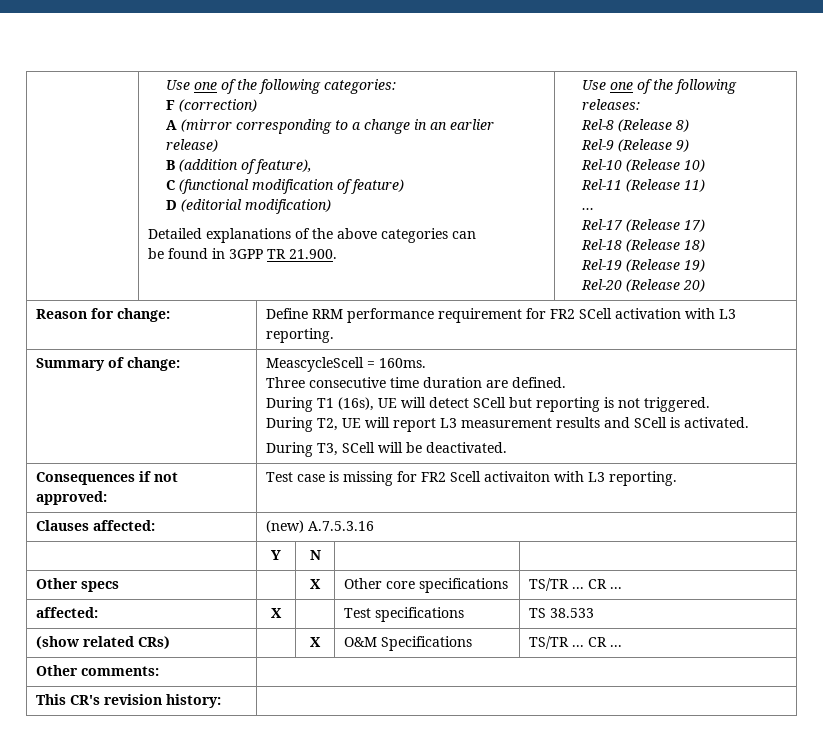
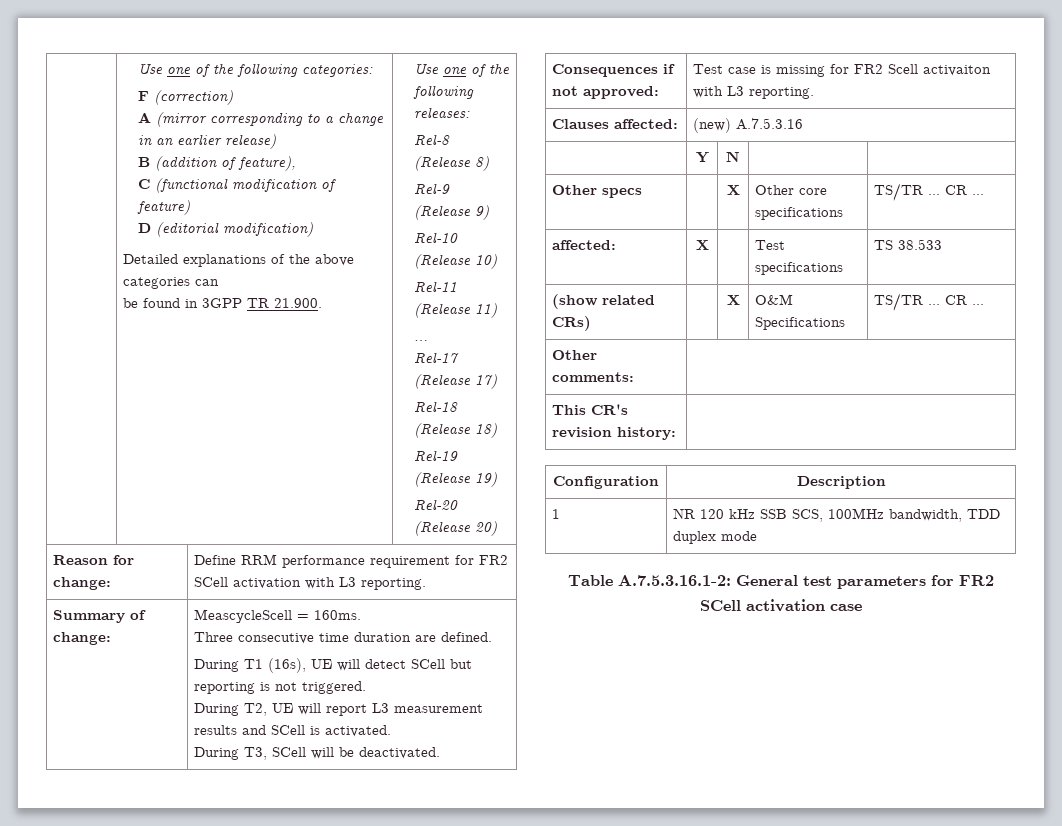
+ Configuration | Description
+ 1 | NR 120 kHz SSB SCS, 100MHz bandwidth, TDD duplex mode
+ Table A.7.5.3.16.1-2: General test parameters for FR2 SCell activation case

